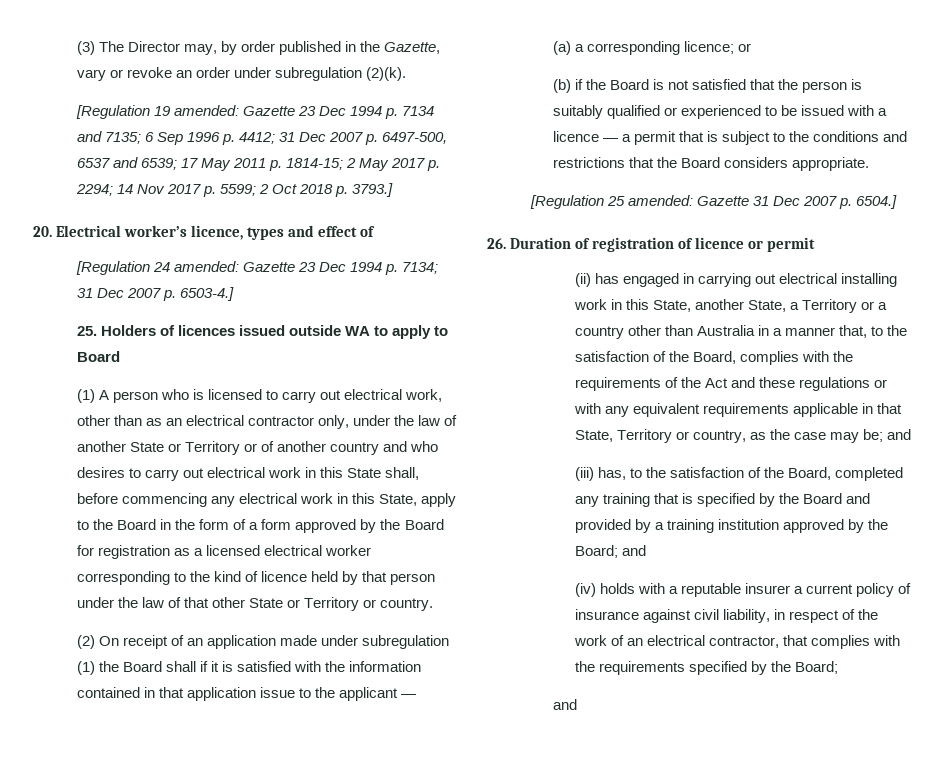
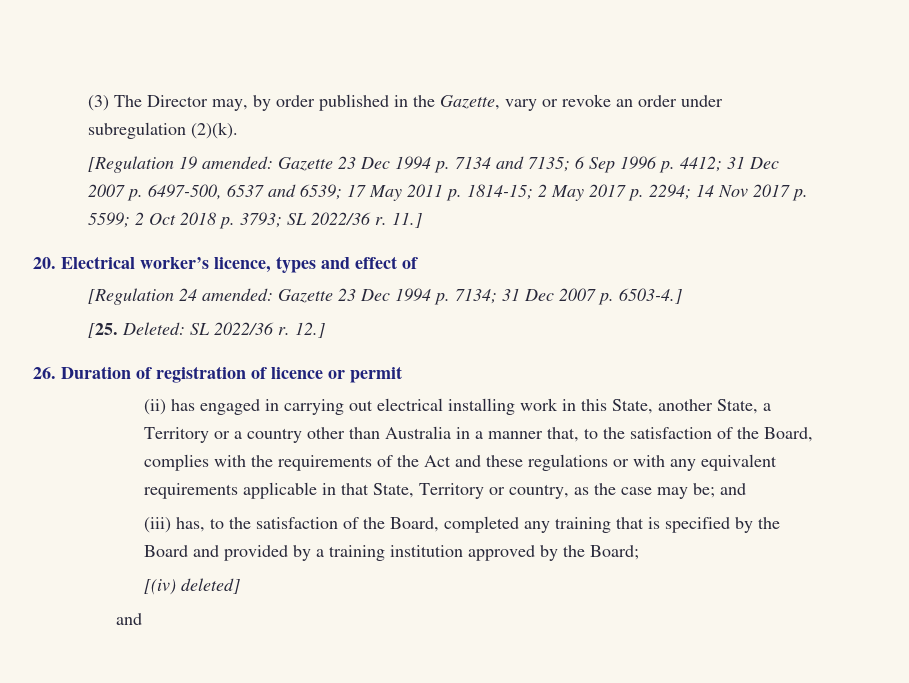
- [Regulation 19 amended: Gazette 23 Dec 1994 p. 7134 and 7135; 6 Sep 1996 p. 4412; 31 Dec 2007 p. 6497-500, 6537 and 6539; 17 May 2011 p. 1814-15; 2 May 2017 p. 2294; 14 Nov 2017 p. 5599; 2 Oct 2018 p. 3793.]
+ [Regulation 19 amended: Gazette 23 Dec 1994 p. 7134 and 7135; 6 Sep 1996 p. 4412; 31 Dec 2007 p. 6497-500, 6537 and 6539; 17 May 2011 p. 1814-15; 2 May 2017 p. 2294; 14 Nov 2017 p. 5599; 2 Oct 2018 p. 3793; SL 2022/36 r. 11.]
- 25. Holders of licences issued outside WA to apply to Board
- (1) A person who is licensed to carry out electrical work, other than as an electrical contractor only, under the law of another State or Territory or of another country and who desires to carry out electrical work in this State shall, before commencing any electrical work in this State, apply to the Board in the form of a form approved by the Board for registration as a licensed electrical worker corresponding to the kind of licence held by that person under the law of that other State or Territory or country.
- (2) On receipt of an application made under subregulation (1) the Board shall if it is satisfied with the information contained in that application issue to the applicant —
- (a) a corresponding licence; or
- (b) if the Board is not satisfied that the person is suitably qualified or experienced to be issued with a licence — a permit that is subject to the conditions and restrictions that the Board considers appropriate.
- [Regulation 25 amended: Gazette 31 Dec 2007 p. 6504.]
+ [25. Deleted: SL 2022/36 r. 12.]
- (iii) has, to the satisfaction of the Board, completed any training that is specified by the Board and provided by a training institution approved by the Board; and
- (iv) holds with a reputable insurer a current policy of insurance against civil liability, in respect of the work of an electrical contractor, that complies with the requirements specified by the Board;
+ (iii) has, to the satisfaction of the Board, completed any training that is specified by the Board and provided by a training institution approved by the Board;
+ [(iv) deleted]

